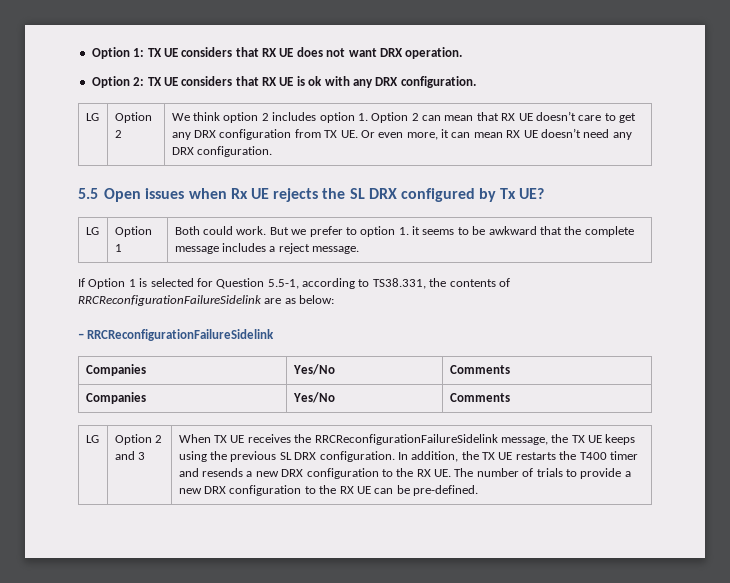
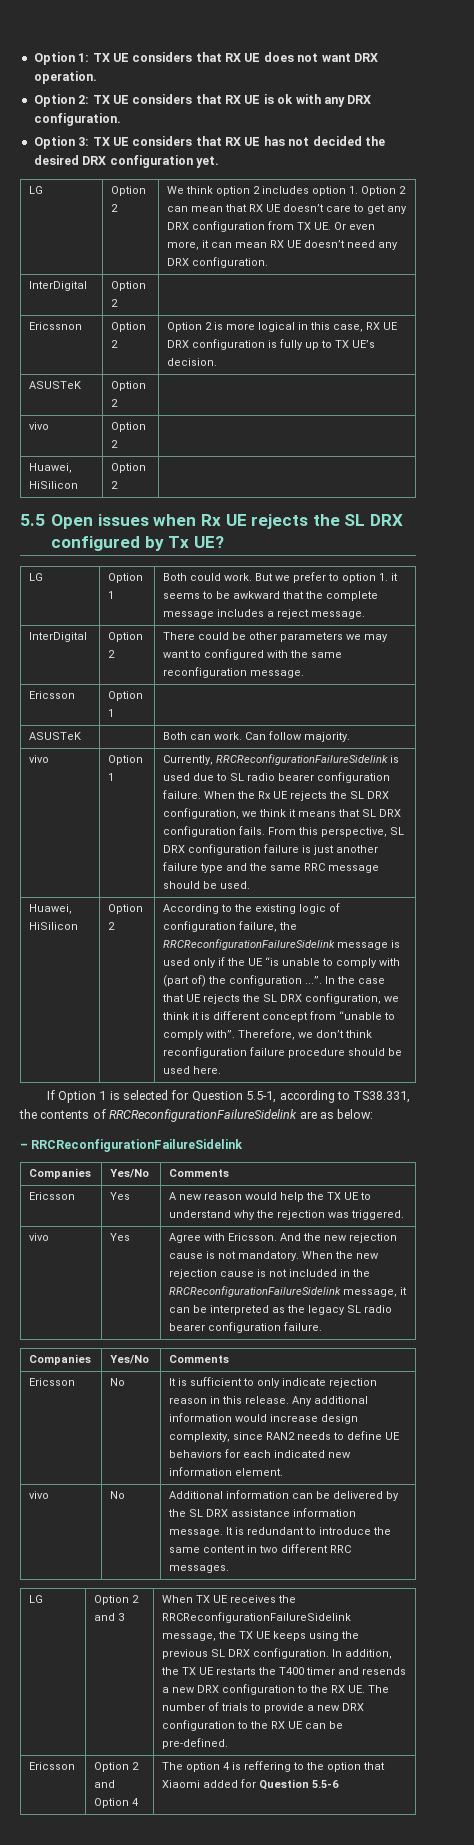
+ Option 3: TX UE considers that RX UE has not decided the desired DRX configuration yet.
  LG | Option 2 | We think option 2 includes option 1. Option 2 can mean that RX UE doesn’t care to get any DRX configuration from TX UE. Or even more, it can mean RX UE doesn’t need any DRX configuration.
+ InterDigital | Option 2 |
+ Ericssnon | Option 2 | Option 2 is more logical in this case, RX UE DRX configuration is fully up to TX UE’s decision.
+ ASUSTeK | Option 2 |
+ vivo | Option 2 |
+ Huawei, HiSilicon | Option 2 |
+ InterDigital | Option 2 | There could be other parameters we may want to configured with the same reconfiguration message.
+ Ericsson | Option 1 |
+ ASUSTeK | | Both can work. Can follow majority.
+ vivo | Option 1 | Currently, RRCReconfigurationFailureSidelink is used due to SL radio bearer configuration failure. When the Rx UE rejects the SL DRX configuration, we think it means that SL DRX configuration fails. From this perspective, SL DRX configuration failure is just another failure type and the same RRC message should be used.
+ Huawei, HiSilicon | Option 2 | According to the existing logic of configuration failure, the RRCReconfigurationFailureSidelink message is used only if the UE “is unable to comply with (part of) the configuration ...”. In the case that UE rejects the SL DRX configuration, we think it is different concept from “unable to comply with”. Therefore, we don’t think reconfiguration failure procedure should be used here.
  – RRCReconfigurationFailureSidelink
  Companies | Yes/No | Comments
+ Ericsson | Yes | A new reason would help the TX UE to understand why the rejection was triggered.
+ vivo | Yes | Agree with Ericsson. And the new rejection cause is not mandatory. When the new rejection cause is not included in the RRCReconfigurationFailureSidelink message, it can be interpreted as the legacy SL radio bearer configuration failure.
  Companies | Yes/No | Comments
+ Ericsson | No | It is sufficient to only indicate rejection reason in this release. Any additional information would increase design complexity, since RAN2 needs to define UE behaviors for each indicated new information element.
+ vivo | No | Additional information can be delivered by the SL DRX assistance information message. It is redundant to introduce the same content in two different RRC messages.
+ Ericsson | Option 2 and Option 4 | The option 4 is reffering to the option that Xiaomi added for Question 5.5-6

